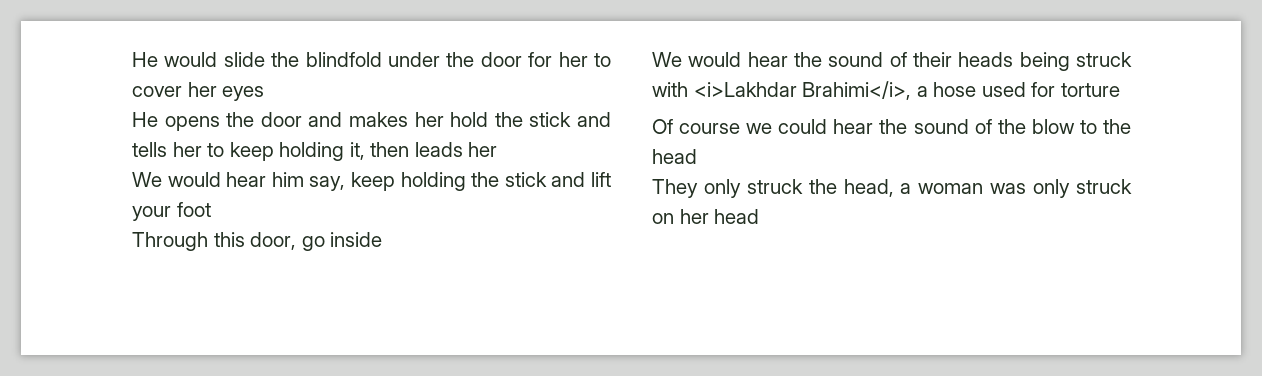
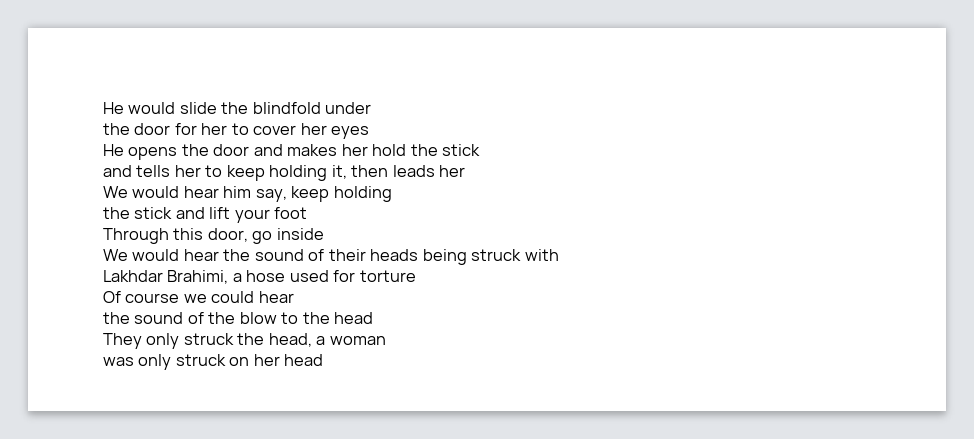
- He would slide the blindfold under the door for her to cover her eyes
+ He would slide the blindfold under
+ the door for her to cover her eyes
- He opens the door and makes her hold the stick and tells her to keep holding it, then leads her
+ He opens the door and makes her hold the stick
+ and tells her to keep holding it, then leads her
- We would hear him say, keep holding the stick and lift your foot
+ We would hear him say, keep holding
+ the stick and lift your foot
- We would hear the sound of their heads being struck with <i>Lakhdar Brahimi</i>, a hose used for torture
+ We would hear the sound of their heads being struck with
+ Lakhdar Brahimi, a hose used for torture
- Of course we could hear the sound of the blow to the head
+ Of course we could hear
+ the sound of the blow to the head
- They only struck the head, a woman was only struck on her head
+ They only struck the head, a woman
+ was only struck on her head

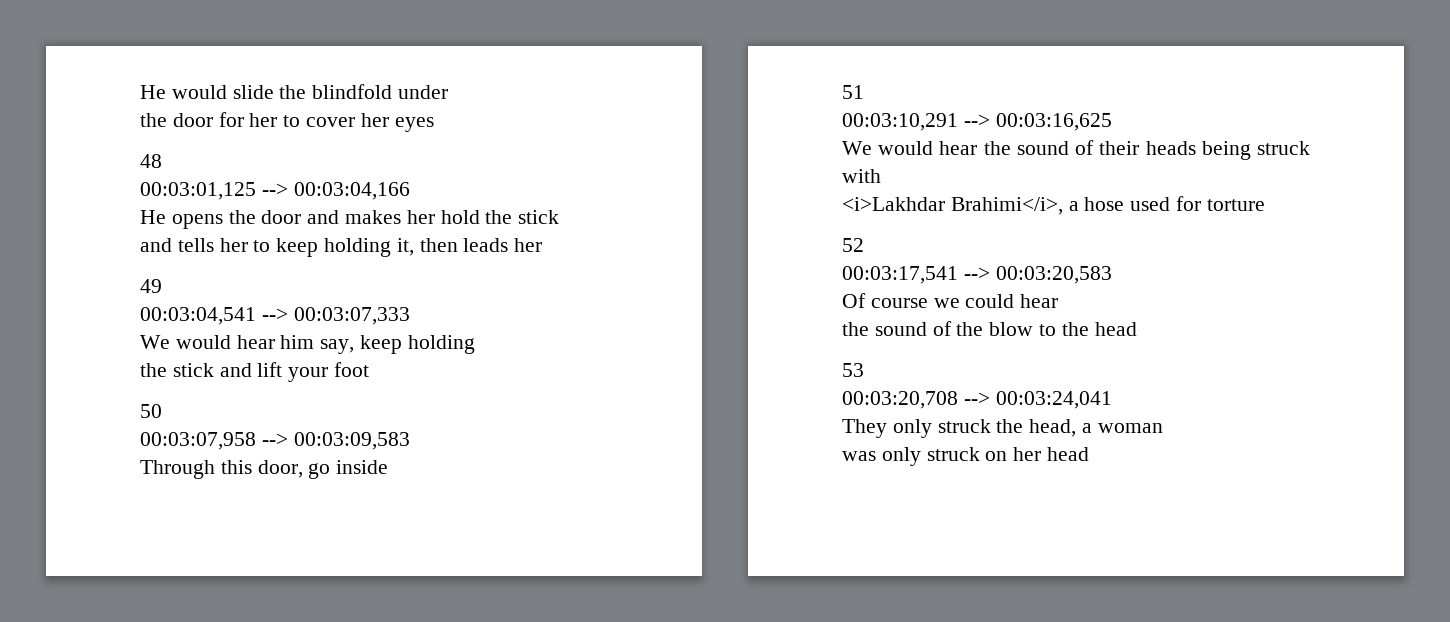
+ 48
+ 00:03:01,125 --> 00:03:04,166
+ 49
+ 00:03:04,541 --> 00:03:07,333
+ 50
+ 00:03:07,958 --> 00:03:09,583
+ 51
+ 00:03:10,291 --> 00:03:16,625
- Lakhdar Brahimi, a hose used for torture
+ <i>Lakhdar Brahimi</i>, a hose used for torture
+ 52
+ 00:03:17,541 --> 00:03:20,583
+ 53
+ 00:03:20,708 --> 00:03:24,041

